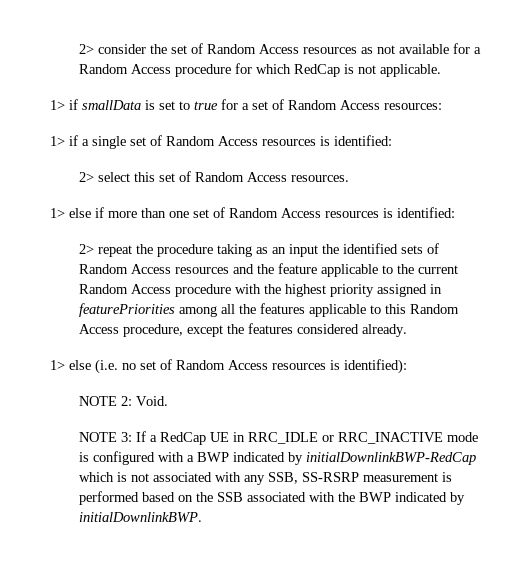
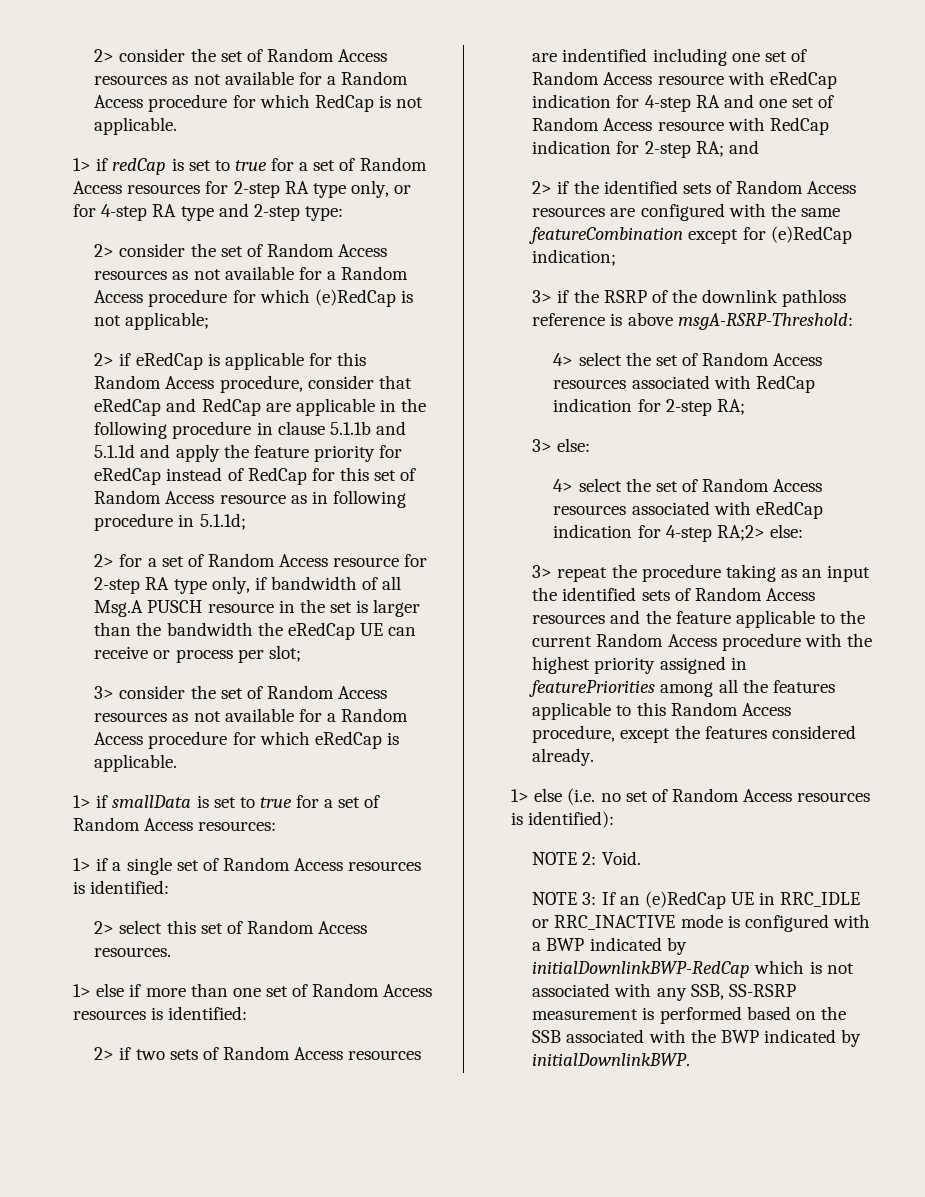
+ 1> if redCap is set to true for a set of Random Access resources for 2-step RA type only, or for 4-step RA type and 2-step type:
+ 2> consider the set of Random Access resources as not available for a Random Access procedure for which (e)RedCap is not applicable;
+ 2> if eRedCap is applicable for this Random Access procedure, consider that eRedCap and RedCap are applicable in the following procedure in clause 5.1.1b and 5.1.1d and apply the feature priority for eRedCap instead of RedCap for this set of Random Access resource as in following procedure in 5.1.1d;
+ 2> for a set of Random Access resource for 2-step RA type only, if bandwidth of all Msg.A PUSCH resource in the set is larger than the bandwidth the eRedCap UE can receive or process per slot;
+ 3> consider the set of Random Access resources as not available for a Random Access procedure for which eRedCap is applicable.
- 2> repeat the procedure taking as an input the identified sets of Random Access resources and the feature applicable to the current Random Access procedure with the highest priority assigned in featurePriorities among all the features applicable to this Random Access procedure, except the features considered already.
+ 2> if two sets of Random Access resources are indentified including one set of Random Access resource with eRedCap indication for 4-step RA and one set of Random Access resource with RedCap indication for 2-step RA; and
+ 2> if the identified sets of Random Access resources are configured with the same featureCombination except for (e)RedCap indication;
+ 3> if the RSRP of the downlink pathloss reference is above msgA-RSRP-Threshold:
+ 4> select the set of Random Access resources associated with RedCap indication for 2-step RA;
+ 3> else:
+ 4> select the set of Random Access resources associated with eRedCap indication for 4-step RA;2> else:
+ 3> repeat the procedure taking as an input the identified sets of Random Access resources and the feature applicable to the current Random Access procedure with the highest priority assigned in featurePriorities among all the features applicable to this Random Access procedure, except the features considered already.
- NOTE 3: If a RedCap UE in RRC_IDLE or RRC_INACTIVE mode is configured with a BWP indicated by initialDownlinkBWP-RedCap which is not associated with any SSB, SS-RSRP measurement is performed based on the SSB associated with the BWP indicated by initialDownlinkBWP.
+ NOTE 3: If an (e)RedCap UE in RRC_IDLE or RRC_INACTIVE mode is configured with a BWP indicated by initialDownlinkBWP-RedCap which is not associated with any SSB, SS-RSRP measurement is performed based on the SSB associated with the BWP indicated by initialDownlinkBWP.

